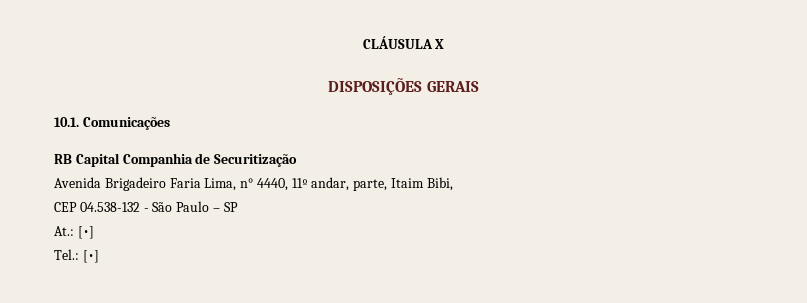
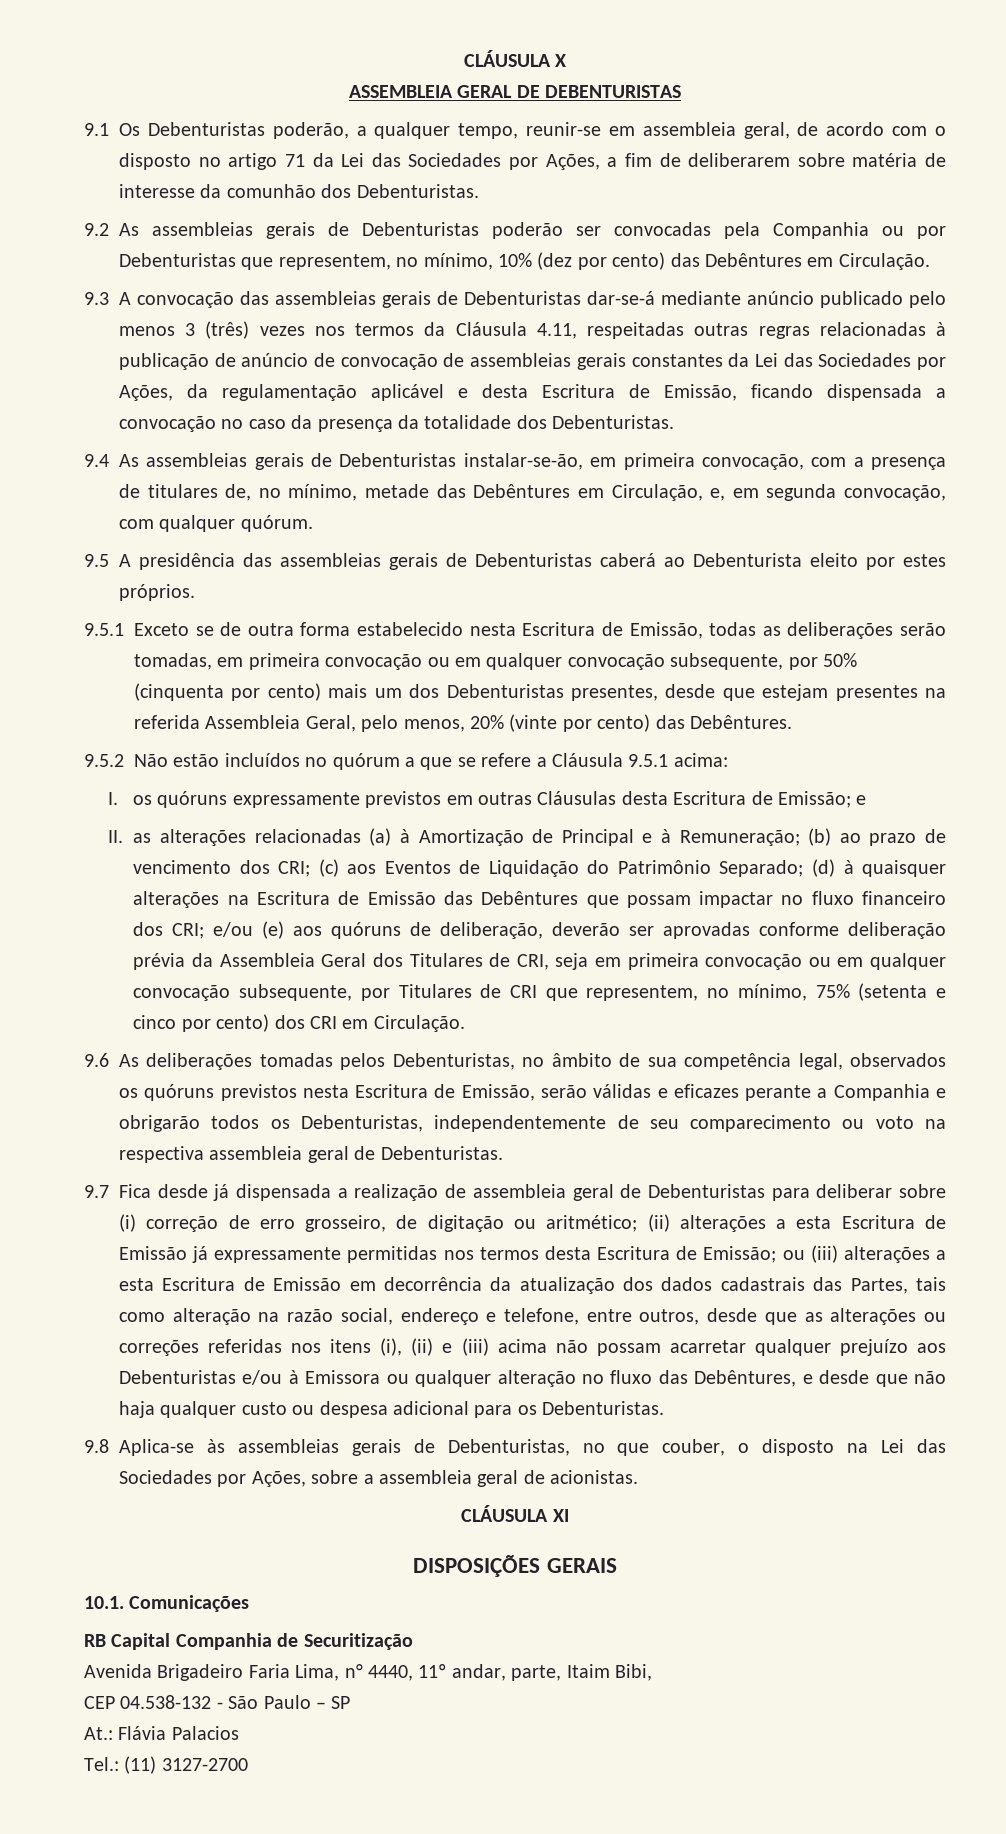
+ ASSEMBLEIA GERAL DE DEBENTURISTAS
+ 9.1 Os Debenturistas poderão, a qualquer tempo, reunir-se em assembleia geral, de acordo com o disposto no artigo 71 da Lei das Sociedades por Ações, a fim de deliberarem sobre matéria de interesse da comunhão dos Debenturistas.
+ 9.2 As assembleias gerais de Debenturistas poderão ser convocadas pela Companhia ou por Debenturistas que representem, no mínimo, 10% (dez por cento) das Debêntures em Circulação.
+ 9.3 A convocação das assembleias gerais de Debenturistas dar-se-á mediante anúncio publicado pelo menos 3 (três) vezes nos termos da Cláusula 4.11, respeitadas outras regras relacionadas à publicação de anúncio de convocação de assembleias gerais constantes da Lei das Sociedades por Ações, da regulamentação aplicável e desta Escritura de Emissão, ficando dispensada a convocação no caso da presença da totalidade dos Debenturistas.
+ 9.4 As assembleias gerais de Debenturistas instalar-se-ão, em primeira convocação, com a presença de titulares de, no mínimo, metade das Debêntures em Circulação, e, em segunda convocação, com qualquer quórum.
+ 9.5 A presidência das assembleias gerais de Debenturistas caberá ao Debenturista eleito por estes próprios.
+ 9.5.1 Exceto se de outra forma estabelecido nesta Escritura de Emissão, todas as deliberações serão tomadas, em primeira convocação ou em qualquer convocação subsequente, por 50% (cinquenta por cento) mais um dos Debenturistas presentes, desde que estejam presentes na referida Assembleia Geral, pelo menos, 20% (vinte por cento) das Debêntures.
+ 9.5.2 Não estão incluídos no quórum a que se refere a Cláusula 9.5.1 acima:
+ I. os quóruns expressamente previstos em outras Cláusulas desta Escritura de Emissão; e
+ II. as alterações relacionadas (a) à Amortização de Principal e à Remuneração; (b) ao prazo de vencimento dos CRI; (c) aos Eventos de Liquidação do Patrimônio Separado; (d) à quaisquer alterações na Escritura de Emissão das Debêntures que possam impactar no fluxo financeiro dos CRI; e/ou (e) aos quóruns de deliberação, deverão ser aprovadas conforme deliberação prévia da Assembleia Geral dos Titulares de CRI, seja em primeira convocação ou em qualquer convocação subsequente, por Titulares de CRI que representem, no mínimo, 75% (setenta e cinco por cento) dos CRI em Circulação.
+ 9.6 As deliberações tomadas pelos Debenturistas, no âmbito de sua competência legal, observados os quóruns previstos nesta Escritura de Emissão, serão válidas e eficazes perante a Companhia e obrigarão todos os Debenturistas, independentemente de seu comparecimento ou voto na respectiva assembleia geral de Debenturistas.
+ 9.7 Fica desde já dispensada a realização de assembleia geral de Debenturistas para deliberar sobre (i) correção de erro grosseiro, de digitação ou aritmético; (ii) alterações a esta Escritura de Emissão já expressamente permitidas nos termos desta Escritura de Emissão; ou (iii) alterações a esta Escritura de Emissão em decorrência da atualização dos dados cadastrais das Partes, tais como alteração na razão social, endereço e telefone, entre outros, desde que as alterações ou correções referidas nos itens (i), (ii) e (iii) acima não possam acarretar qualquer prejuízo aos Debenturistas e/ou à Emissora ou qualquer alteração no fluxo das Debêntures, e desde que não haja qualquer custo ou despesa adicional para os Debenturistas.
+ 9.8 Aplica-se às assembleias gerais de Debenturistas, no que couber, o disposto na Lei das Sociedades por Ações, sobre a assembleia geral de acionistas.
+ CLÁUSULA XI
- At.: [•]
+ At.: Flávia Palacios
- Tel.: [•]
+ Tel.: (11) 3127-2700

